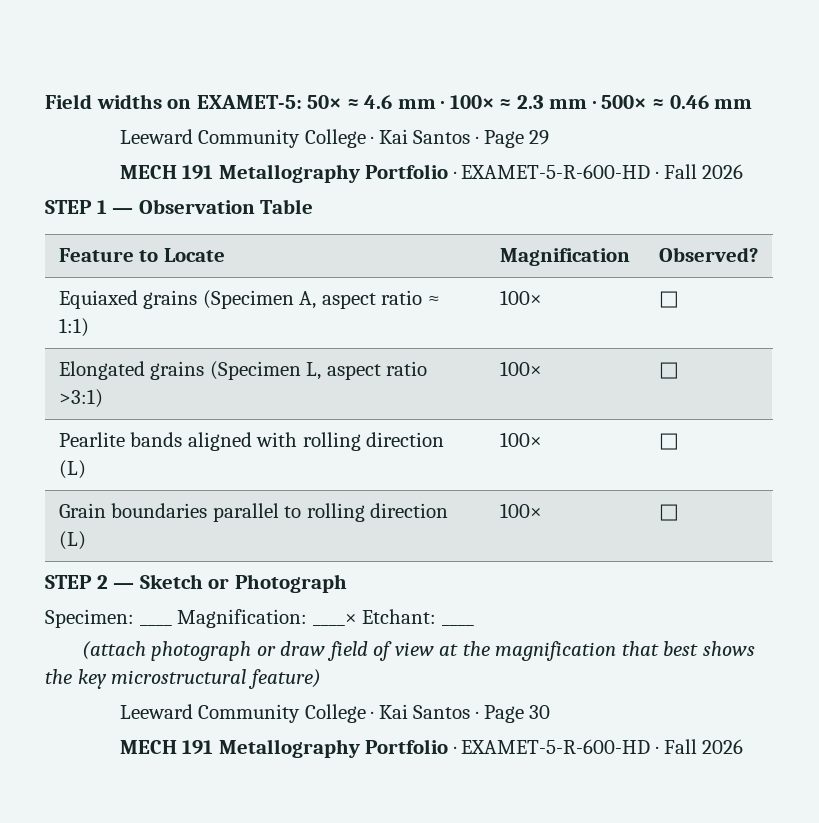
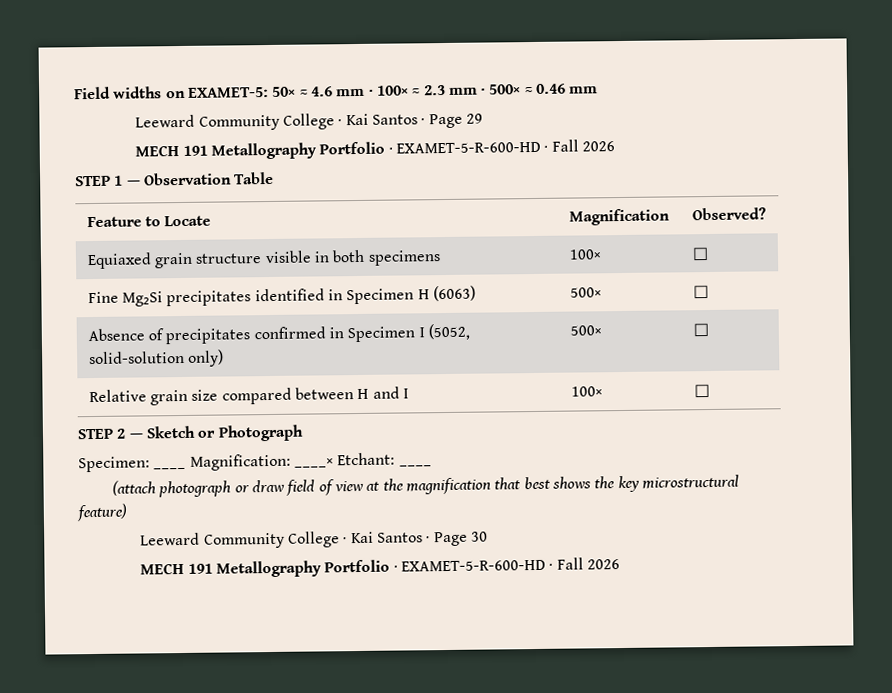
- Equiaxed grains (Specimen A, aspect ratio ≈ 1:1) | 100× | □
- Elongated grains (Specimen L, aspect ratio >3:1) | 100× | □
- Pearlite bands aligned with rolling direction (L) | 100× | □
- Grain boundaries parallel to rolling direction (L) | 100× | □
+ Equiaxed grain structure visible in both specimens | 100× | □
+ Fine Mg₂Si precipitates identified in Specimen H (6063) | 500× | □
+ Absence of precipitates confirmed in Specimen I (5052, solid-solution only) | 500× | □
+ Relative grain size compared between H and I | 100× | □

